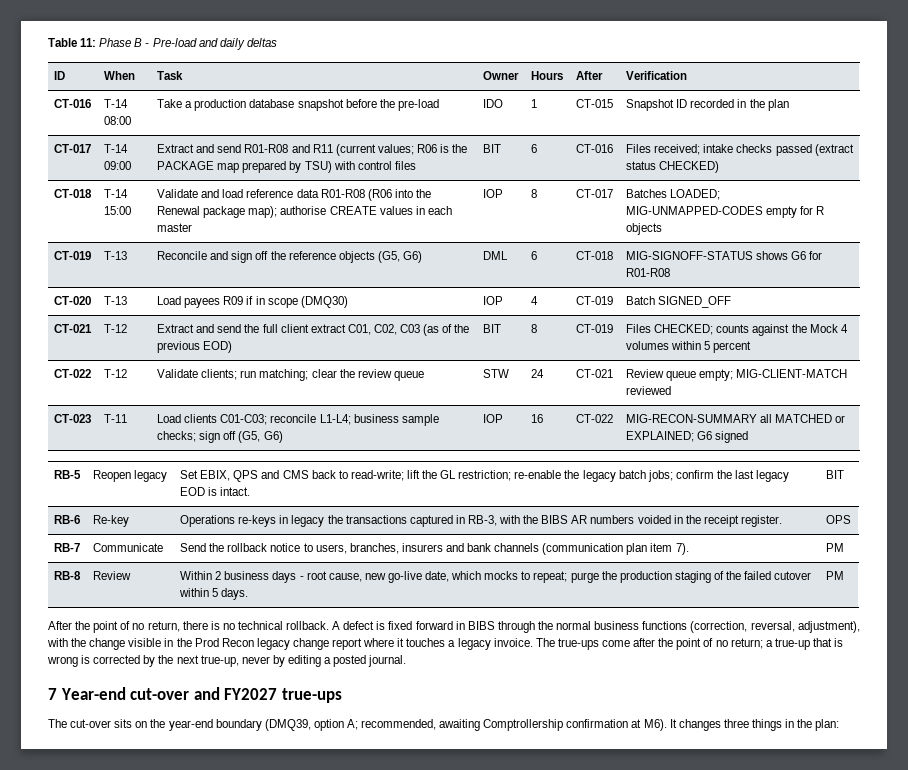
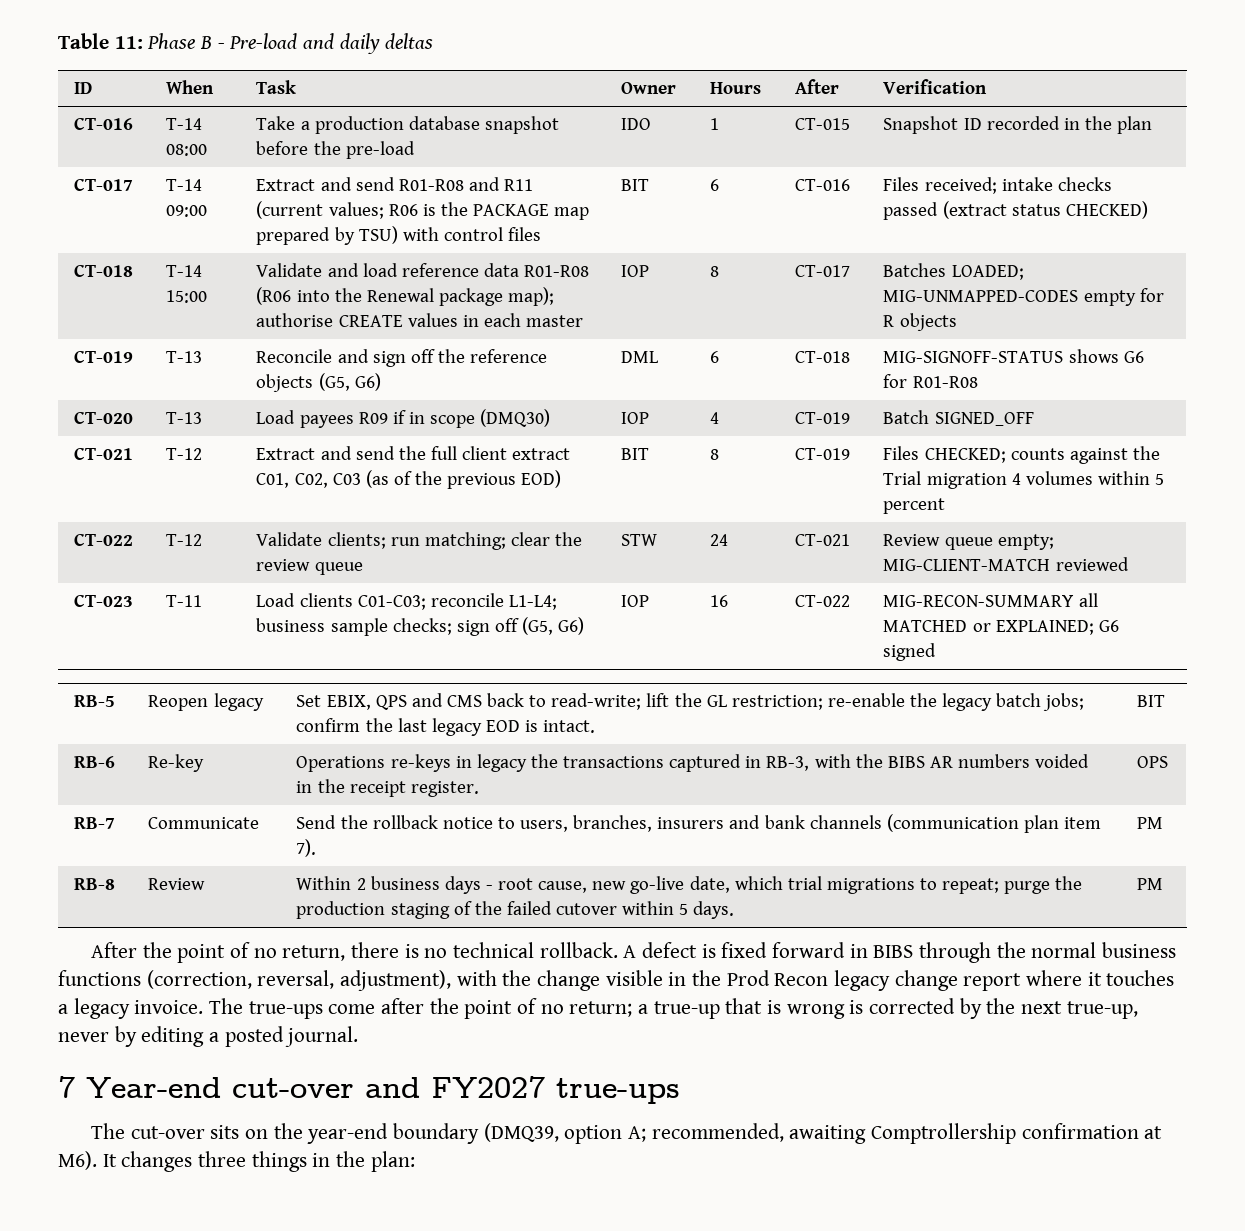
- CT-021 | T-12 | Extract and send the full client extract C01, C02, C03 (as of the previous EOD) | BIT | 8 | CT-019 | Files CHECKED; counts against the Mock 4 volumes within 5 percent
+ CT-021 | T-12 | Extract and send the full client extract C01, C02, C03 (as of the previous EOD) | BIT | 8 | CT-019 | Files CHECKED; counts against the Trial migration 4 volumes within 5 percent
- RB-8 | Review | Within 2 business days - root cause, new go-live date, which mocks to repeat; purge the production staging of the failed cutover within 5 days. | PM
+ RB-8 | Review | Within 2 business days - root cause, new go-live date, which trial migrations to repeat; purge the production staging of the failed cutover within 5 days. | PM

